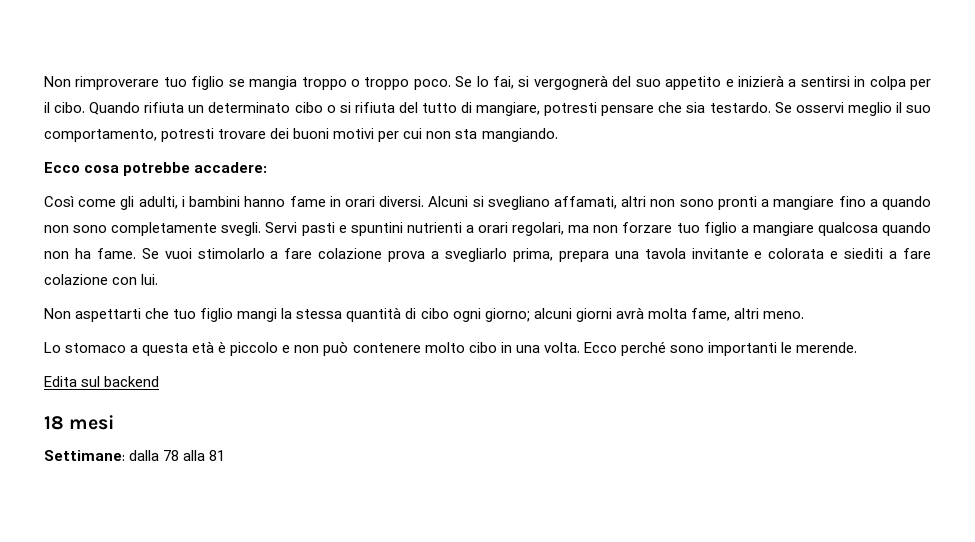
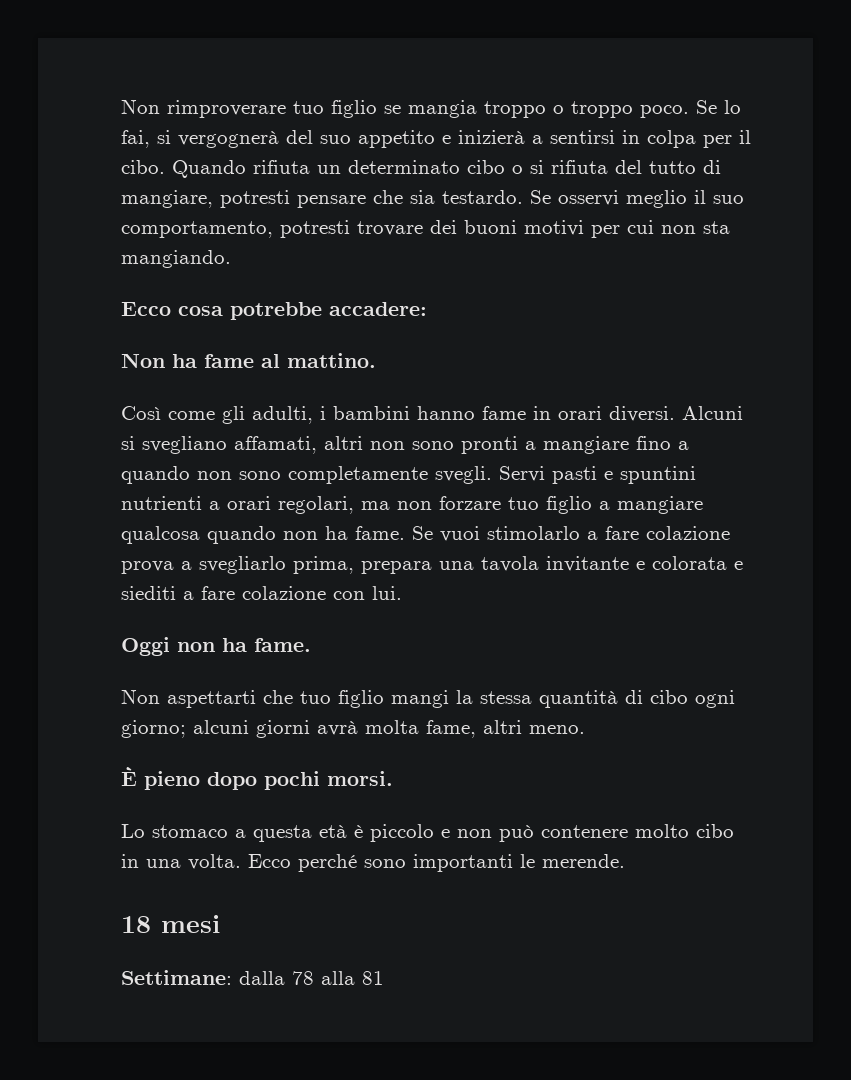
+ Non ha fame al mattino.
+ Oggi non ha fame.
+ È pieno dopo pochi morsi.
- Edita sul backend

